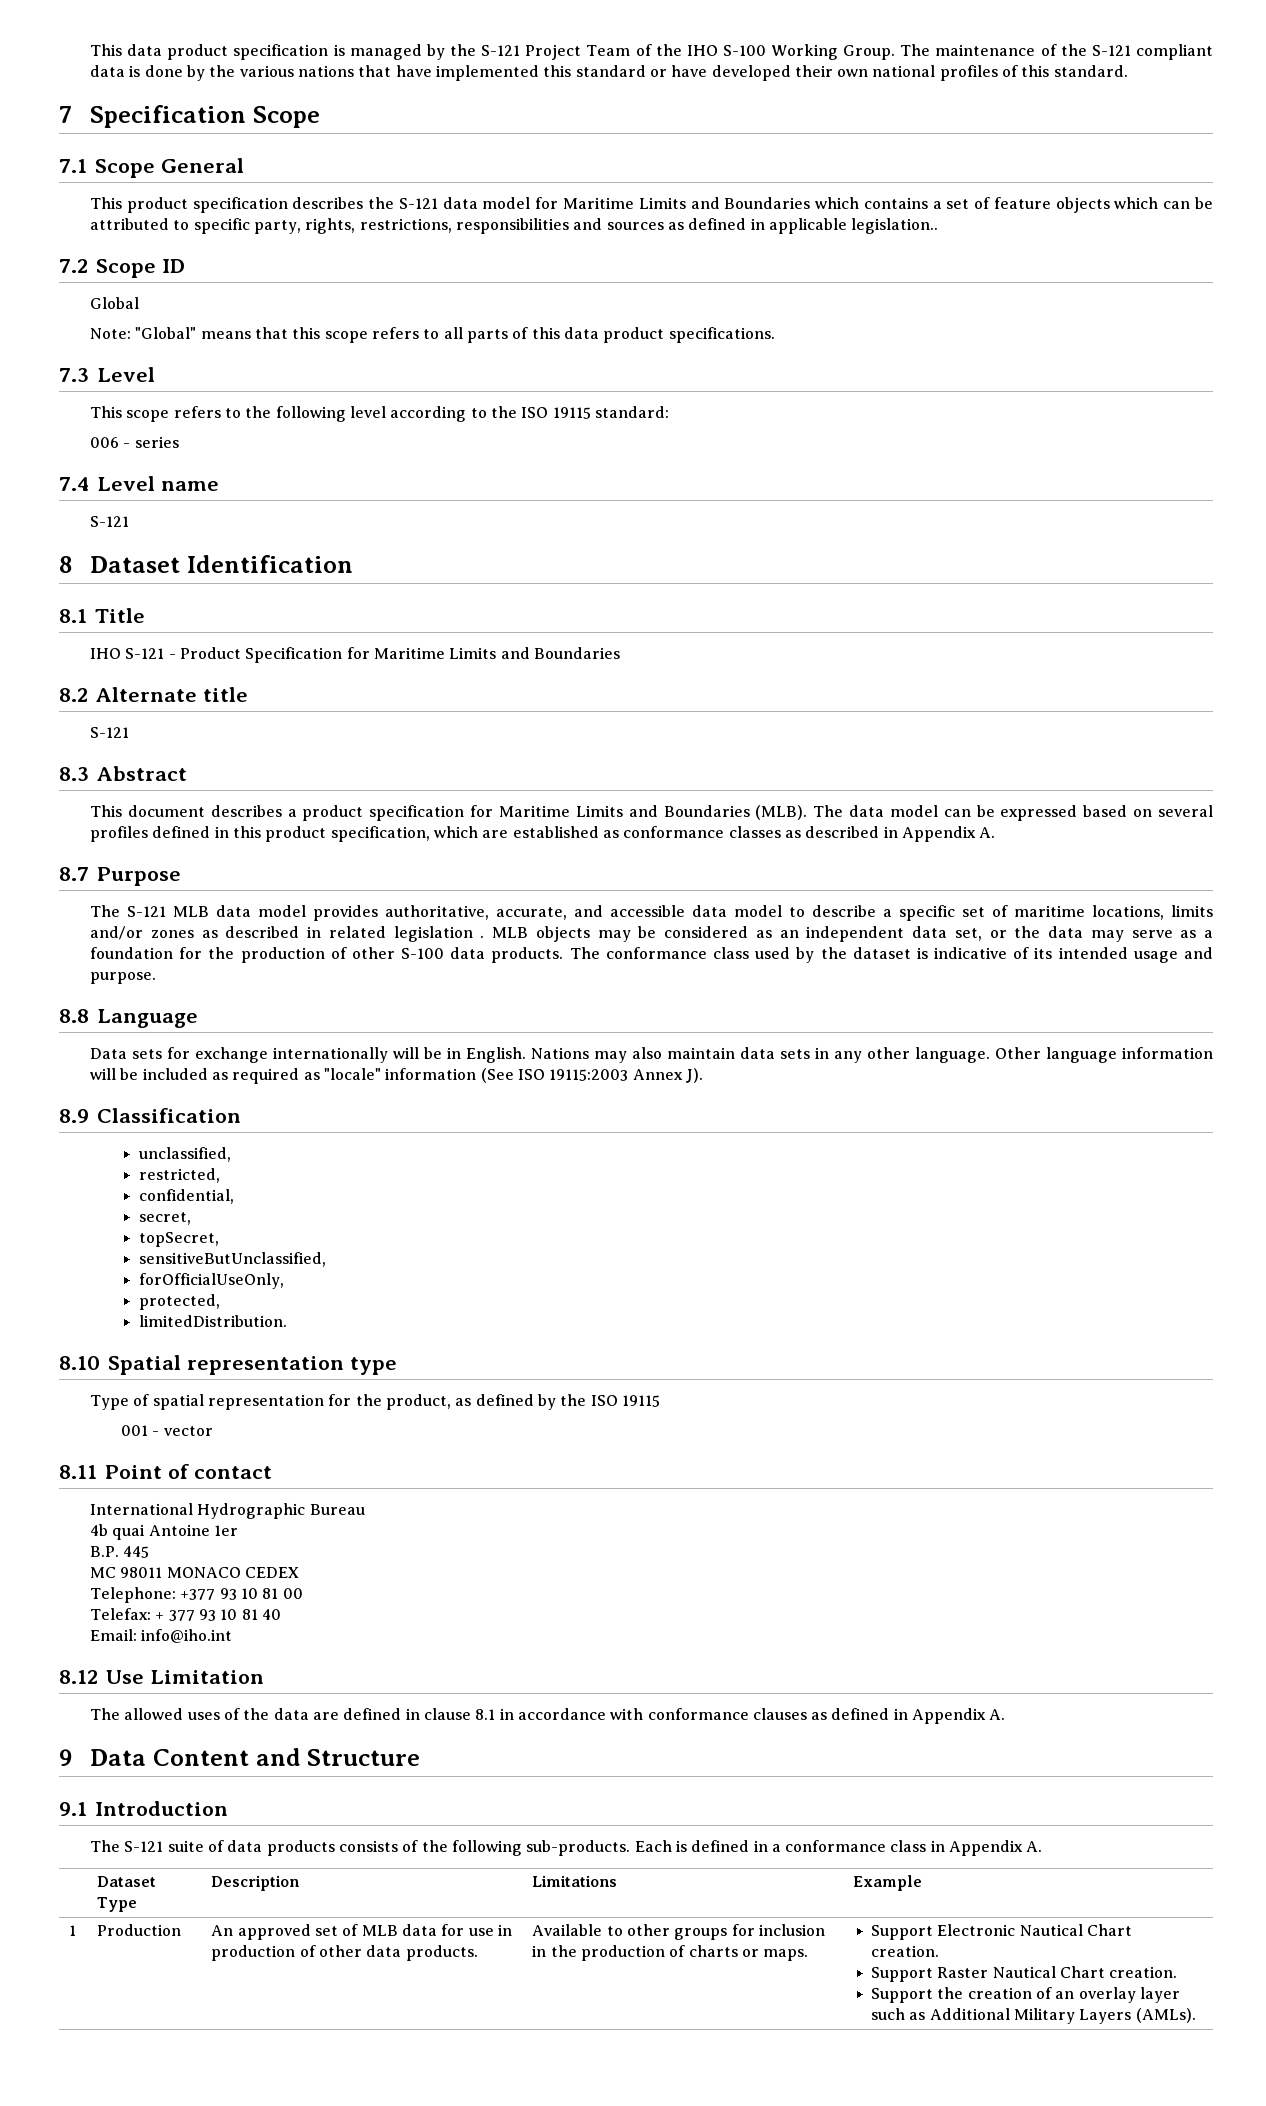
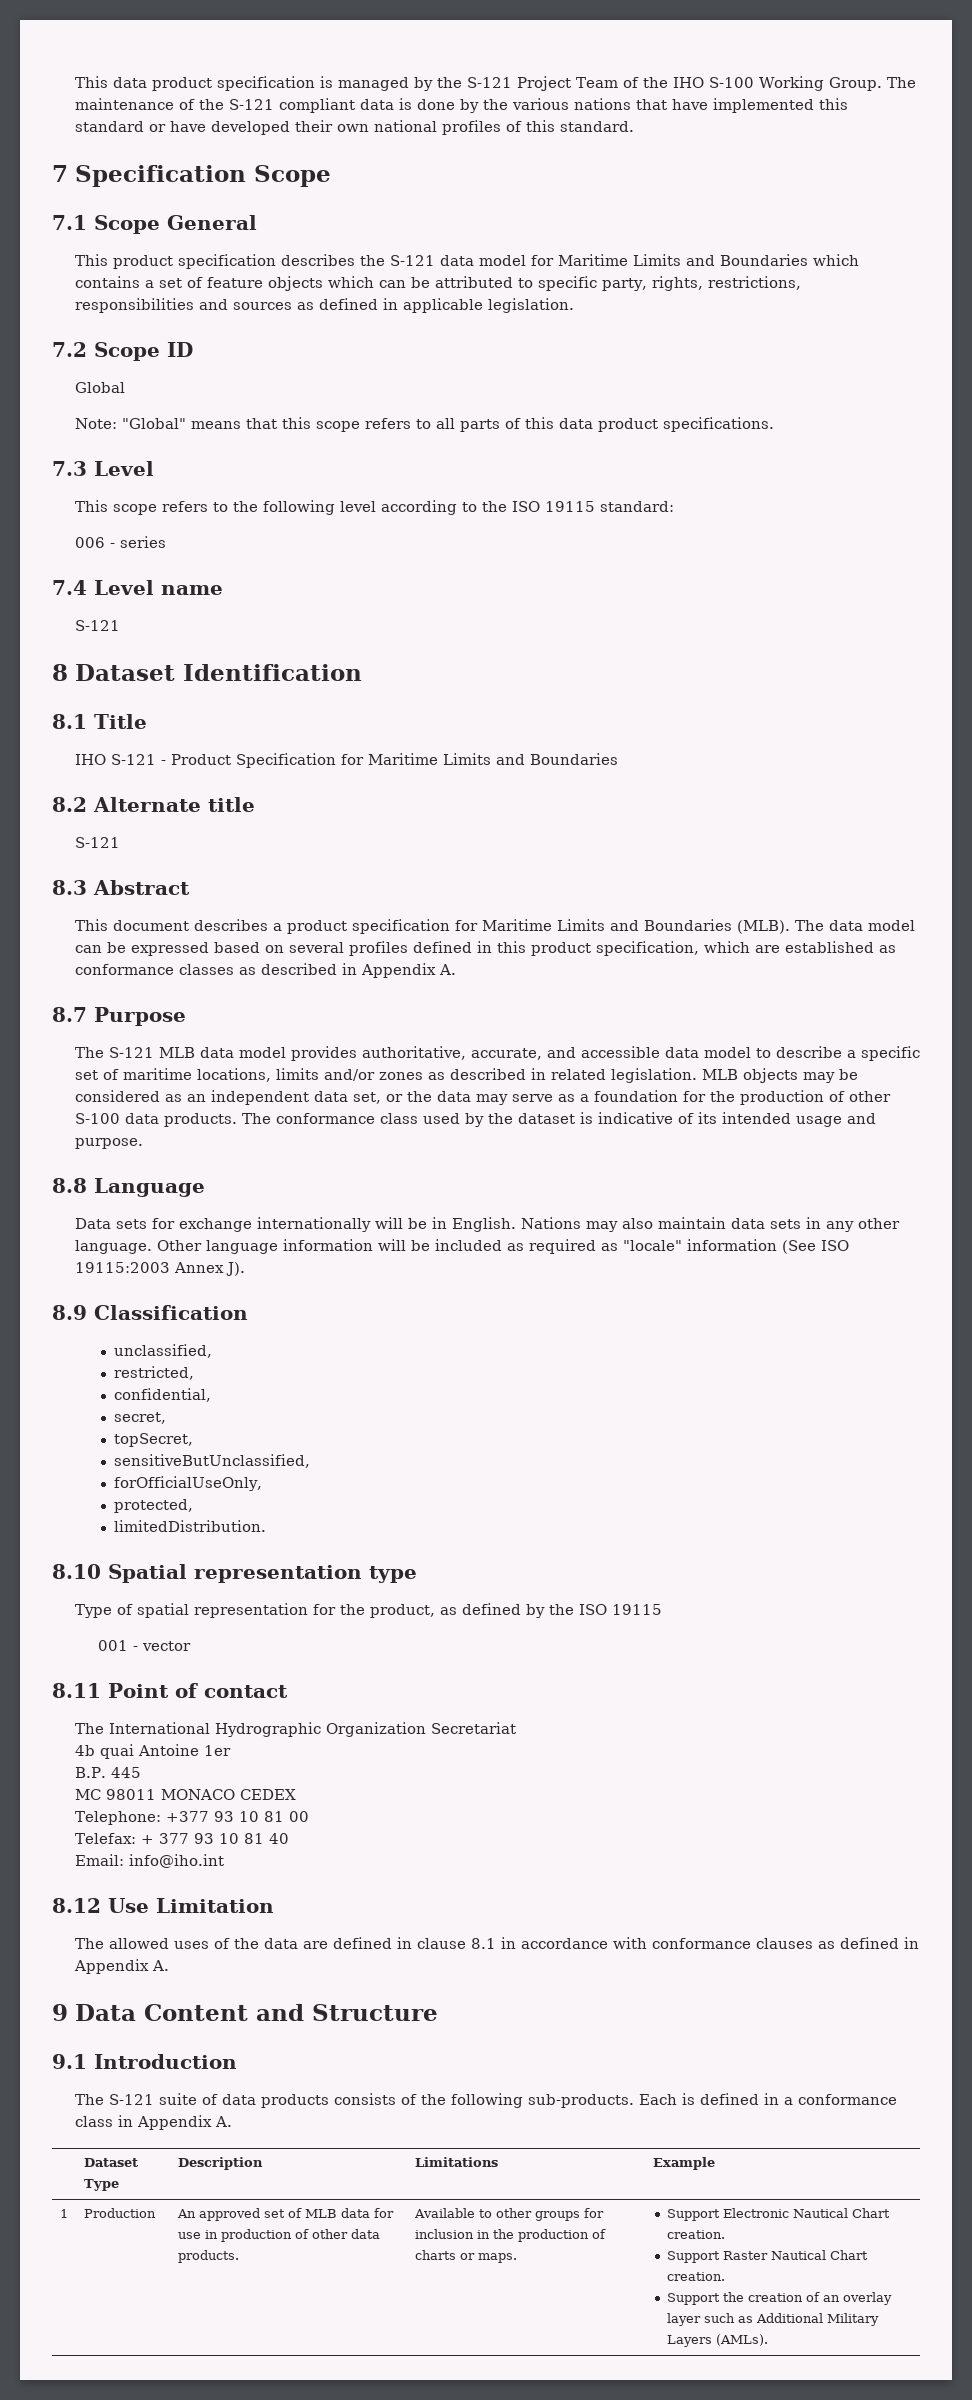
- This product specification describes the S-121 data model for Maritime Limits and Boundaries which contains a set of feature objects which can be attributed to specific party, rights, restrictions, responsibilities and sources as defined in applicable legislation..
+ This product specification describes the S-121 data model for Maritime Limits and Boundaries which contains a set of feature objects which can be attributed to specific party, rights, restrictions, responsibilities and sources as defined in applicable legislation.
- The S-121 MLB data model provides authoritative, accurate, and accessible data model to describe a specific set of maritime locations, limits and/or zones as described in related legislation .
+ The S-121 MLB data model provides authoritative, accurate, and accessible data model to describe a specific set of maritime locations, limits and/or zones as described in related legislation.
- International Hydrographic Bureau
+ The International Hydrographic Organization Secretariat

